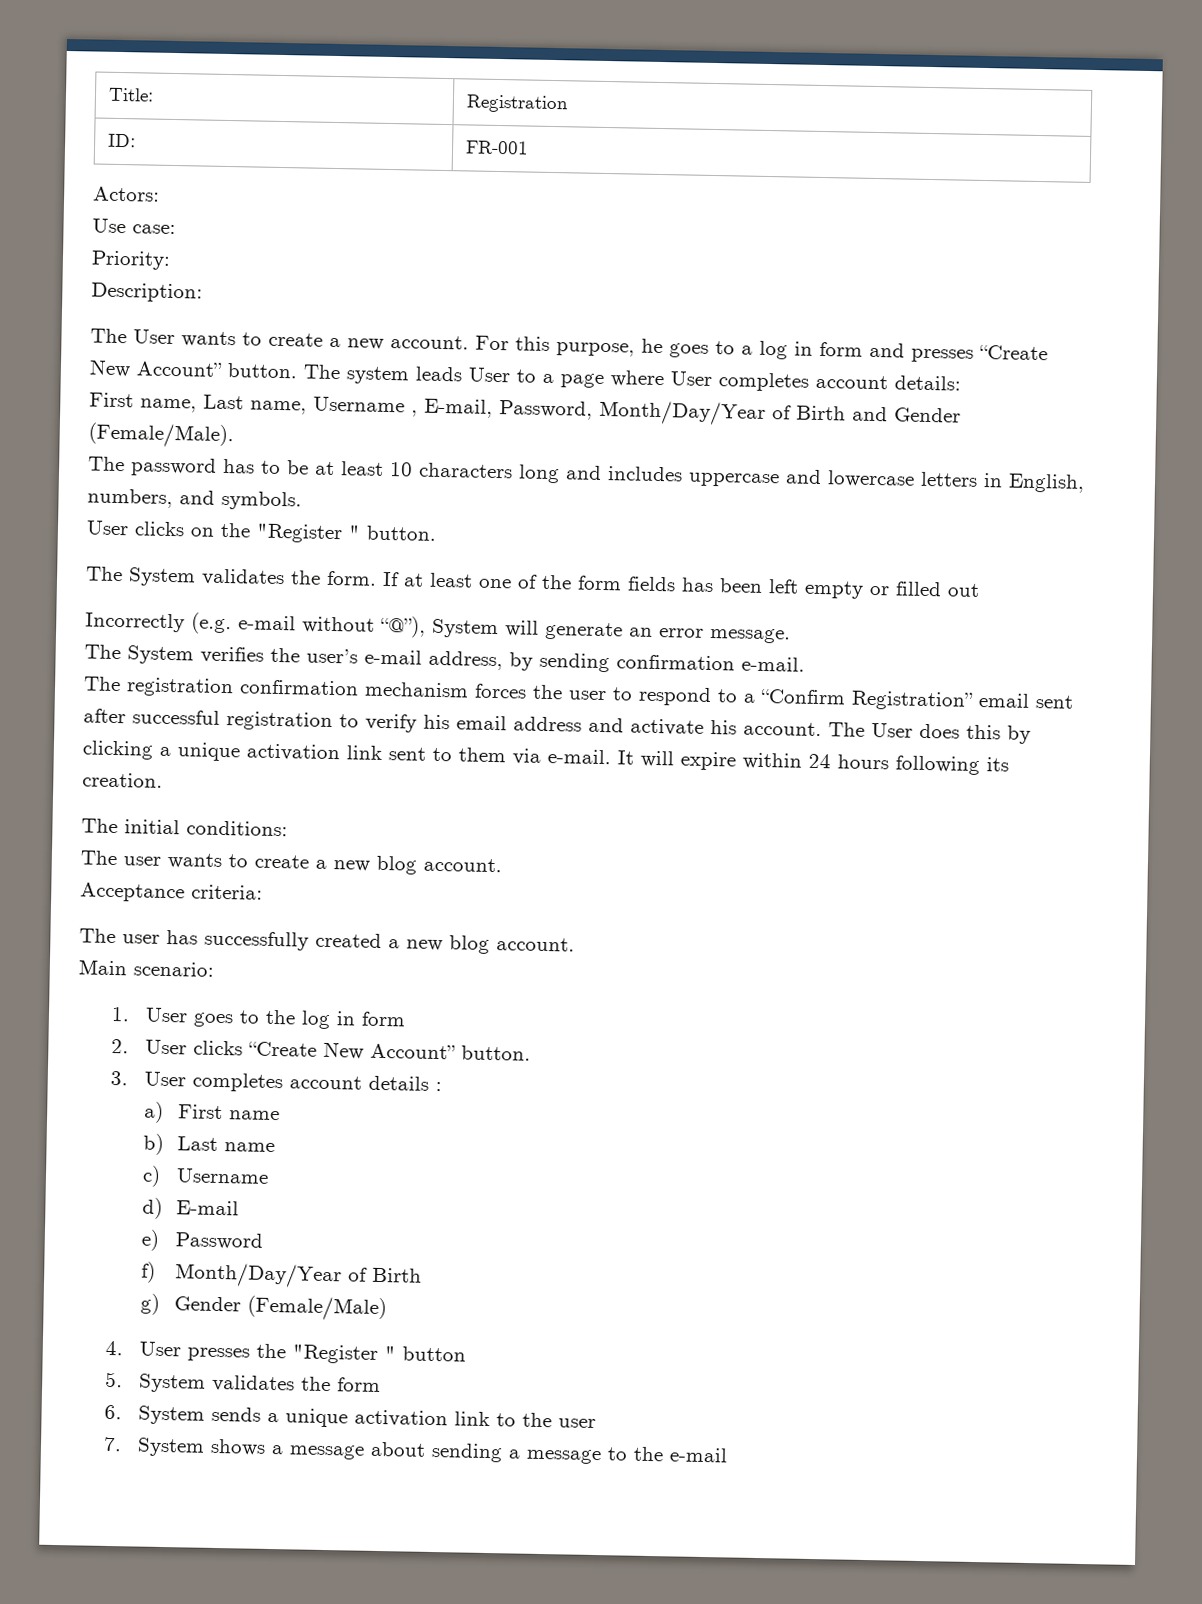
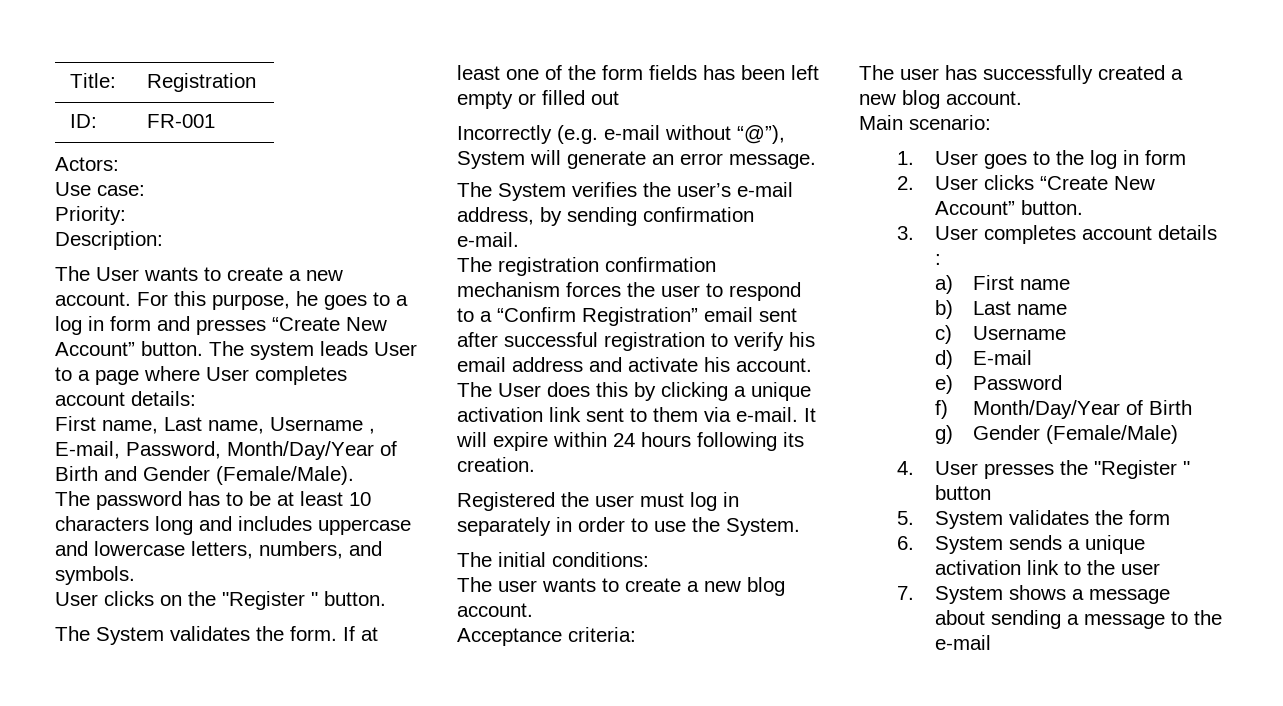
- The password has to be at least 10 characters long and includes uppercase and lowercase letters in English, numbers, and symbols.
+ The password has to be at least 10 characters long and includes uppercase and lowercase letters, numbers, and symbols.
+ Registered the user must log in separately in order to use the System.

